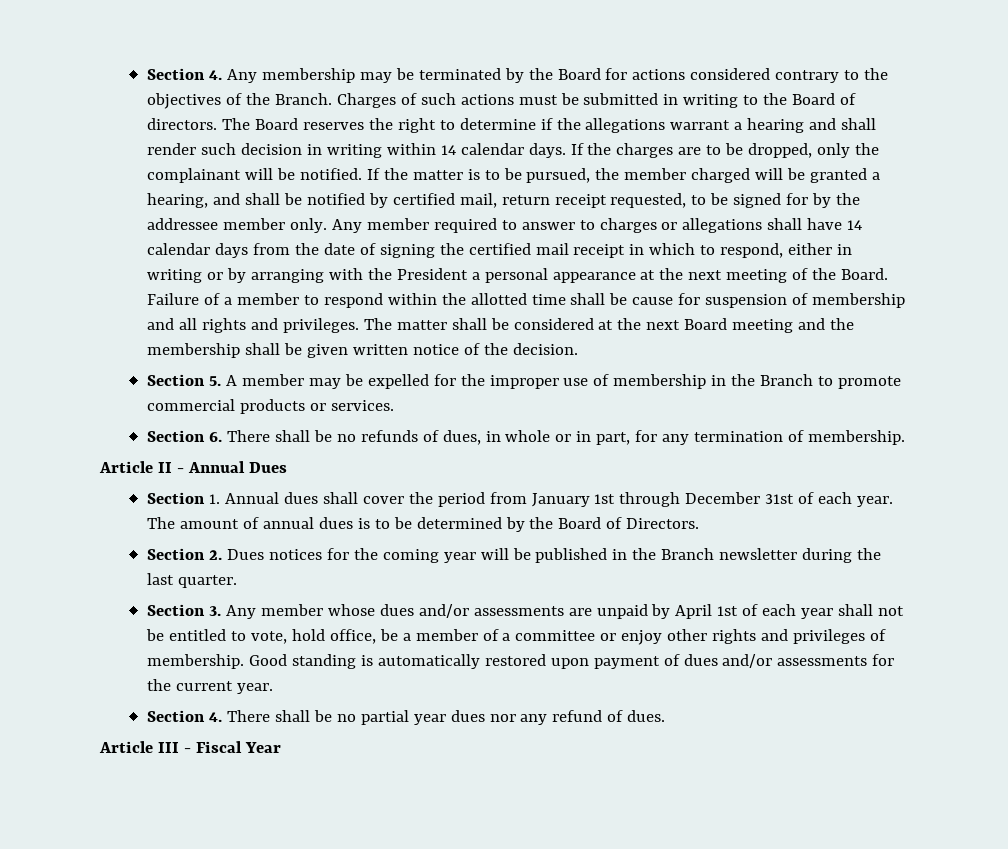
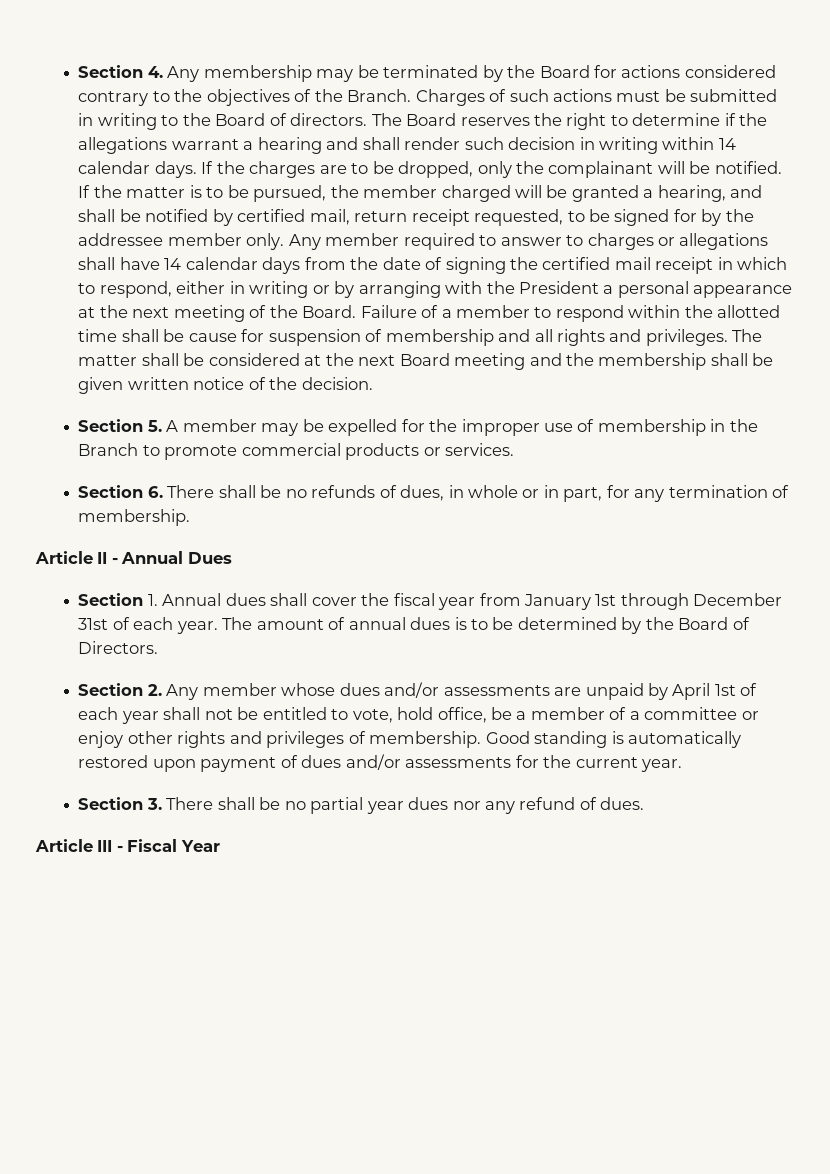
- Section 1. Annual dues shall cover the period from January 1st through December 31st of each year.
+ Section 1. Annual dues shall cover the fiscal year from January 1st through December 31st of each year.
- Section 2. Dues notices for the coming year will be published in the Branch newsletter during the last quarter.
- Section 3. Any member whose dues and/or assessments are unpaid by April 1st of each year shall not be entitled to vote, hold office, be a member of a committee or enjoy other rights and privileges of membership.
+ Section 2. Any member whose dues and/or assessments are unpaid by April 1st of each year shall not be entitled to vote, hold office, be a member of a committee or enjoy other rights and privileges of membership.
- Section 4. There shall be no partial year dues nor any refund of dues.
+ Section 3. There shall be no partial year dues nor any refund of dues.

